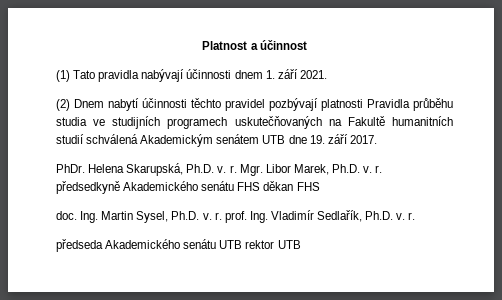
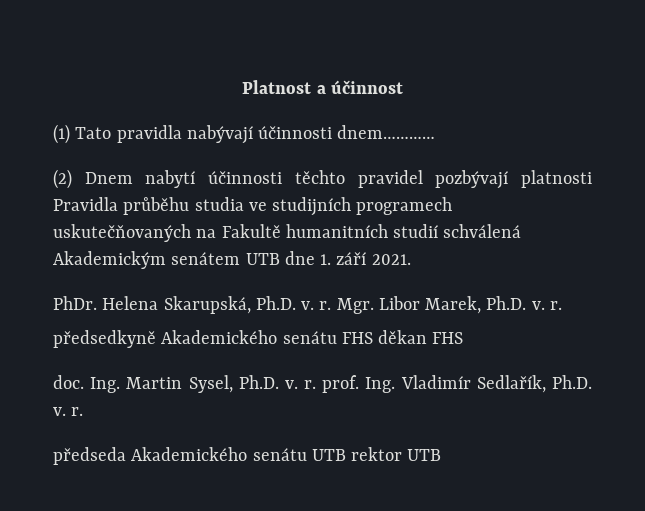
- (1) Tato pravidla nabývají účinnosti dnem 1. září 2021.
+ (1) Tato pravidla nabývají účinnosti dnem…………
- (2) Dnem nabytí účinnosti těchto pravidel pozbývají platnosti Pravidla průběhu studia ve studijních programech uskutečňovaných na Fakultě humanitních studií schválená Akademickým senátem UTB dne 19. září 2017.
+ (2) Dnem nabytí účinnosti těchto pravidel pozbývají platnosti Pravidla průběhu studia ve studijních programech uskutečňovaných na Fakultě humanitních studií schválená Akademickým senátem UTB dne 1. září 2021.

